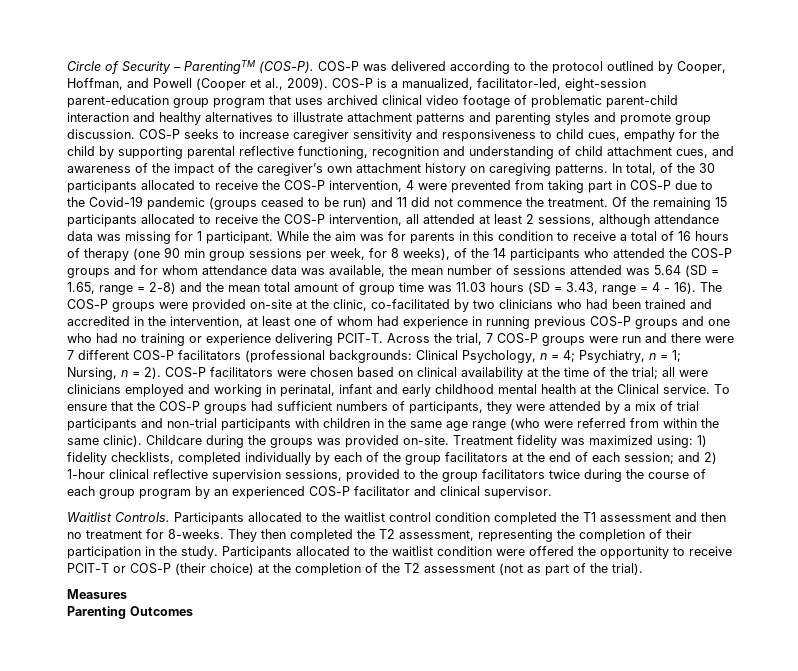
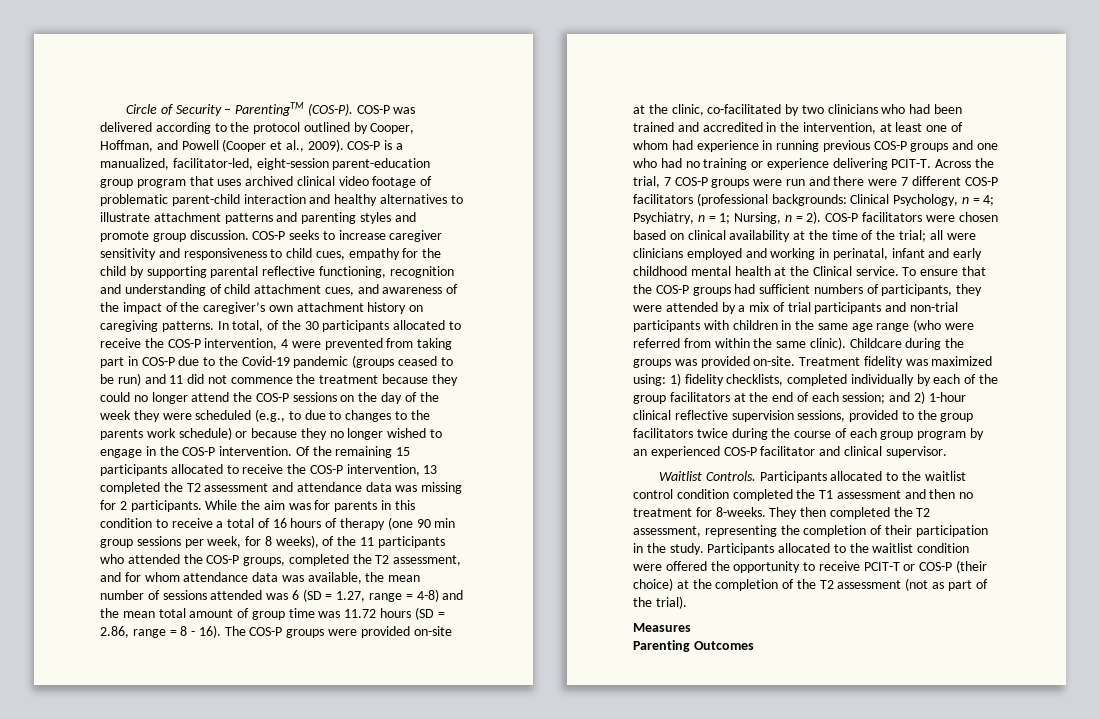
- In total, of the 30 participants allocated to receive the COS-P intervention, 4 were prevented from taking part in COS-P due to the Covid-19 pandemic (groups ceased to be run) and 11 did not commence the treatment.
+ In total, of the 30 participants allocated to receive the COS-P intervention, 4 were prevented from taking part in COS-P due to the Covid-19 pandemic (groups ceased to be run) and 11 did not commence the treatment because they could no longer attend the COS-P sessions on the day of the week they were scheduled (e.g., to due to changes to the parents work schedule) or because they no longer wished to engage in the COS-P intervention.
- Of the remaining 15 participants allocated to receive the COS-P intervention, all attended at least 2 sessions, although attendance data was missing for 1 participant.
+ Of the remaining 15 participants allocated to receive the COS-P intervention, 13 completed the T2 assessment and attendance data was missing for 2 participants.
- While the aim was for parents in this condition to receive a total of 16 hours of therapy (one 90 min group sessions per week, for 8 weeks), of the 14 participants who attended the COS-P groups and for whom attendance data was available, the mean number of sessions attended was 5.64 (SD = 1.65, range = 2-8) and the mean total amount of group time was 11.03 hours (SD = 3.43, range = 4 - 16).
+ While the aim was for parents in this condition to receive a total of 16 hours of therapy (one 90 min group sessions per week, for 8 weeks), of the 11 participants who attended the COS-P groups, completed the T2 assessment, and for whom attendance data was available, the mean number of sessions attended was 6 (SD = 1.27, range = 4-8) and the mean total amount of group time was 11.72 hours (SD = 2.86, range = 8 - 16).

